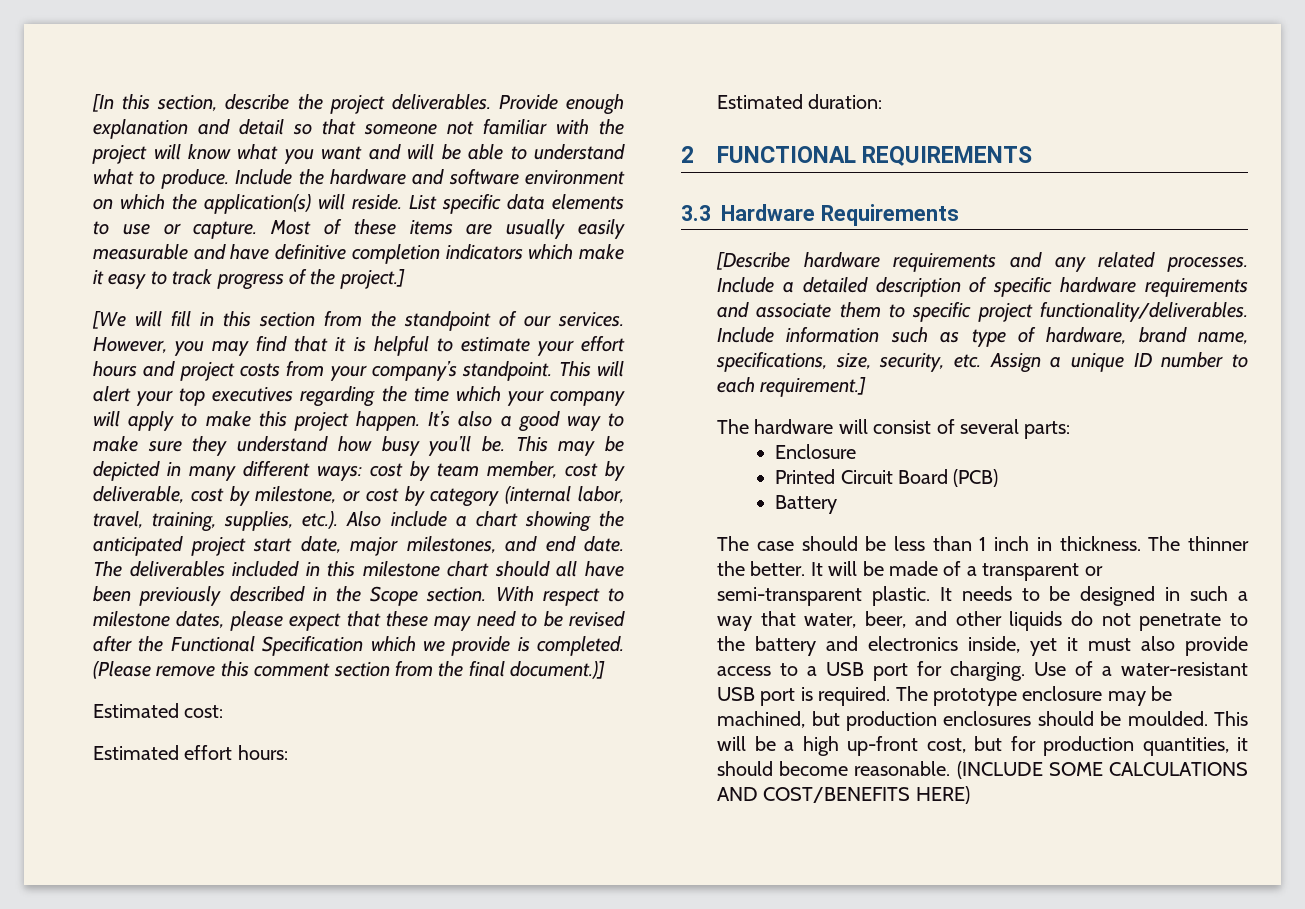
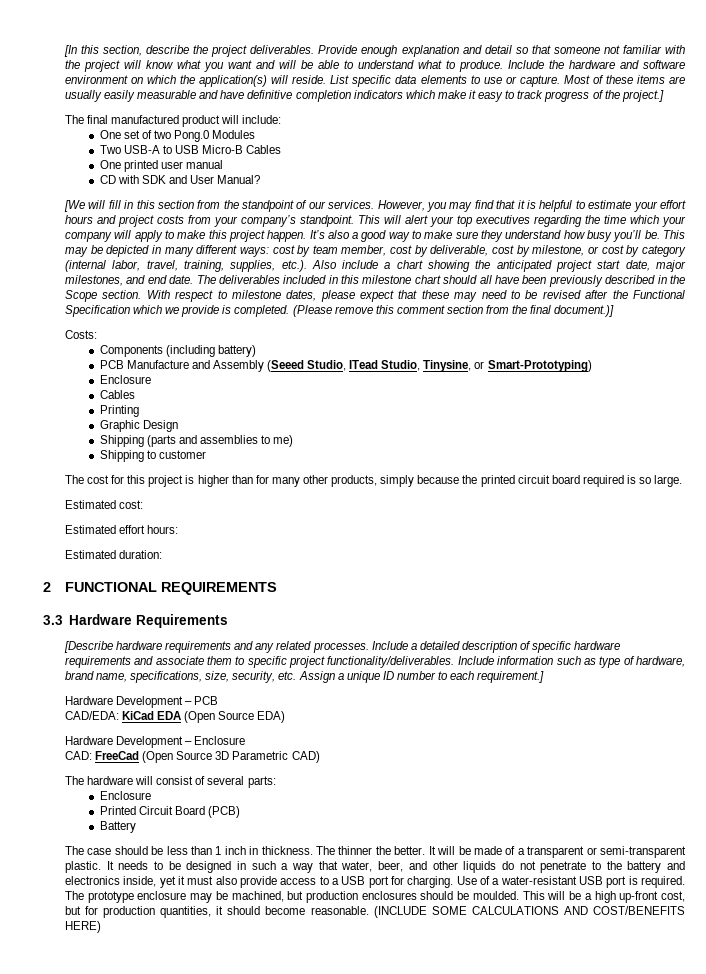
+ The final manufactured product will include:
+ One set of two Pong.0 Modules
+ Two USB-A to USB Micro-B Cables
+ One printed user manual
+ CD with SDK and User Manual?
+ Costs:
+ Components (including battery)
+ PCB Manufacture and Assembly (Seeed Studio, ITead Studio, Tinysine, or Smart-Prototyping)
+ Enclosure
+ Cables
+ Printing
+ Graphic Design
+ Shipping (parts and assemblies to me)
+ Shipping to customer
+ The cost for this project is higher than for many other products, simply because the printed circuit board required is so large.
+ Hardware Development – PCB
+ CAD/EDA: KiCad EDA (Open Source EDA)
+ Hardware Development – Enclosure
+ CAD: FreeCad (Open Source 3D Parametric CAD)

